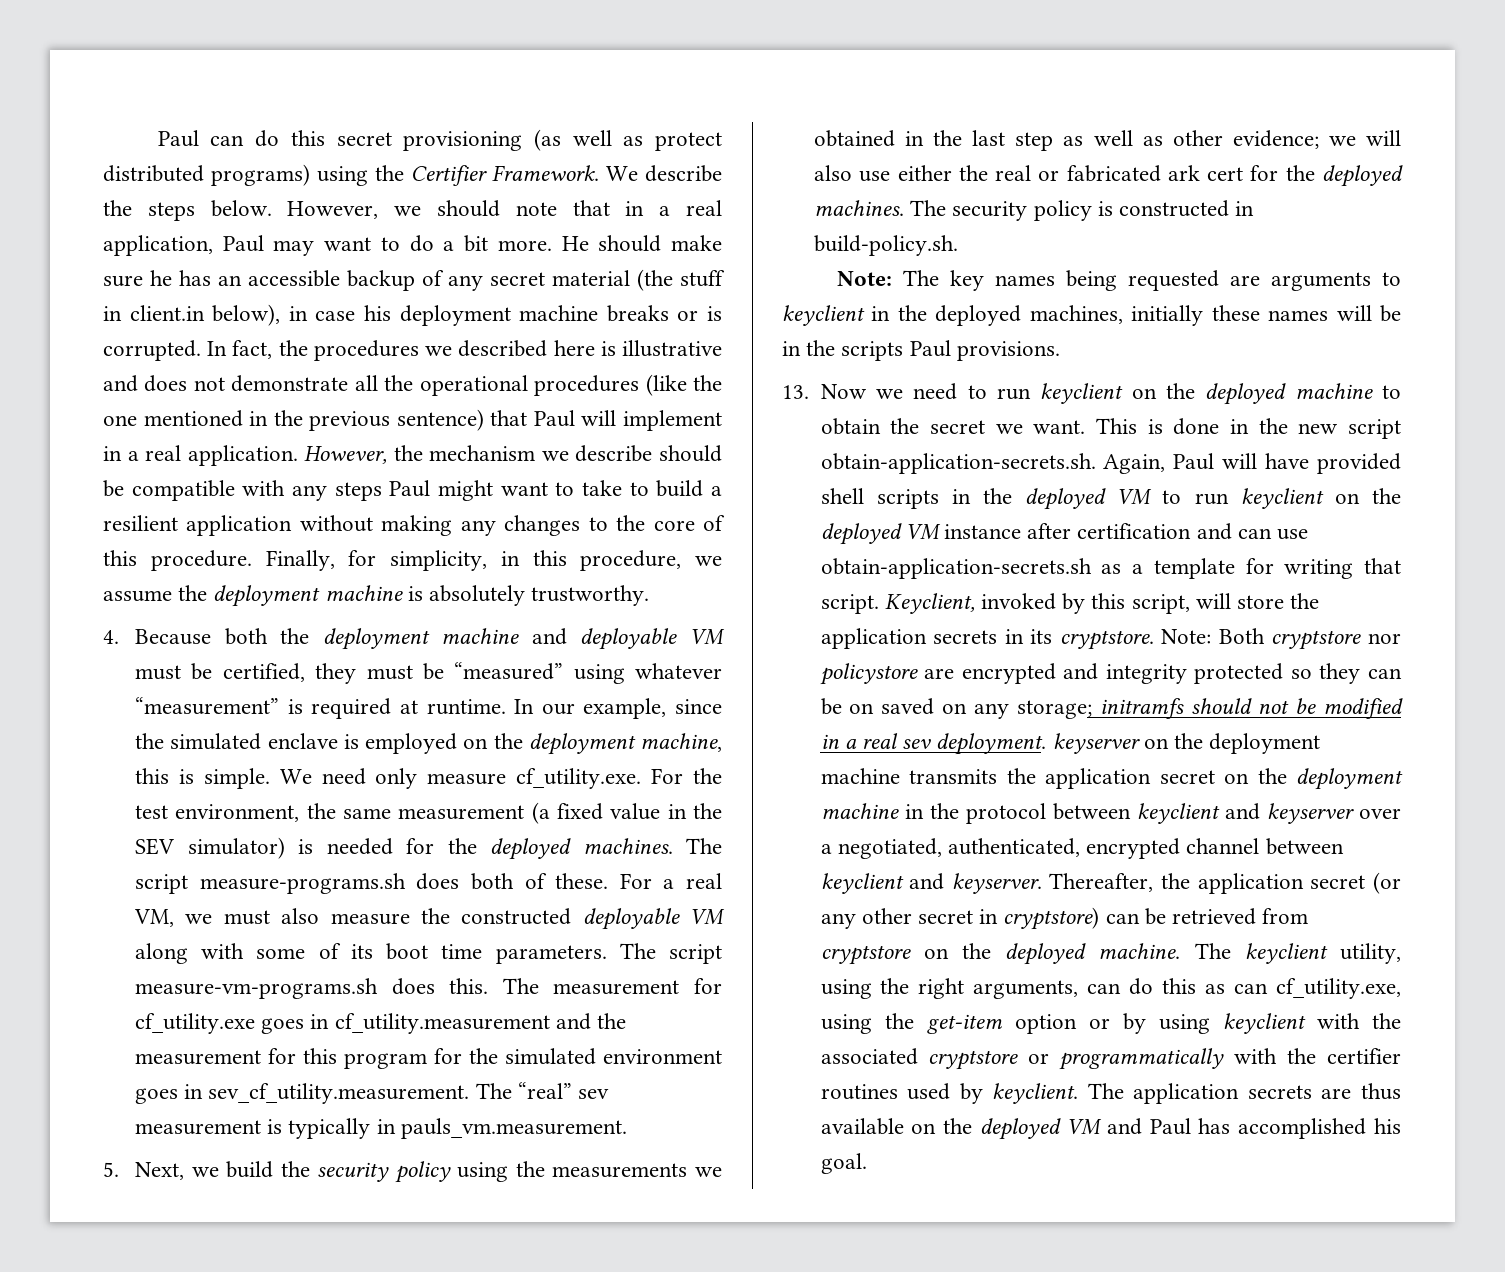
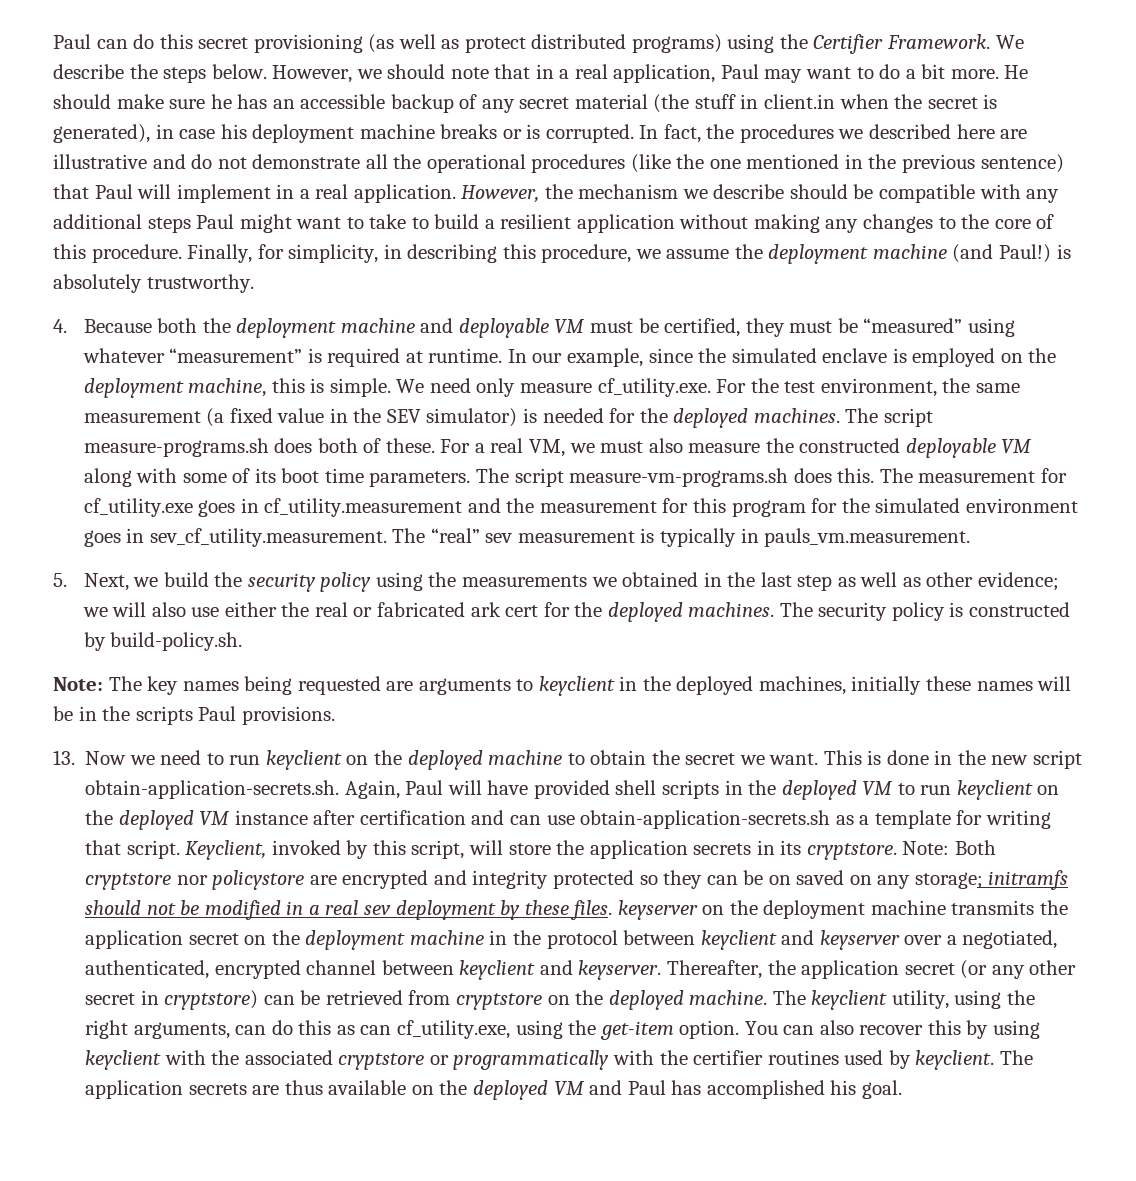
- He should make sure he has an accessible backup of any secret material (the stuff in client.in below), in case his deployment machine breaks or is corrupted.
+ He should make sure he has an accessible backup of any secret material (the stuff in client.in when the secret is generated), in case his deployment machine breaks or is corrupted.
- In fact, the procedures we described here is illustrative and does not demonstrate all the operational procedures (like the one mentioned in the previous sentence) that Paul will implement in a real application.
+ In fact, the procedures we described here are illustrative and do not demonstrate all the operational procedures (like the one mentioned in the previous sentence) that Paul will implement in a real application.
- However, the mechanism we describe should be compatible with any steps Paul might want to take to build a resilient application without making any changes to the core of this procedure.
+ However, the mechanism we describe should be compatible with any additional steps Paul might want to take to build a resilient application without making any changes to the core of this procedure.
- Finally, for simplicity, in this procedure, we assume the deployment machine is absolutely trustworthy.
+ Finally, for simplicity, in describing this procedure, we assume the deployment machine (and Paul!) is absolutely trustworthy.
- The security policy is constructed in build-policy.sh.
+ The security policy is constructed by build-policy.sh.
- Note: Both cryptstore nor policystore are encrypted and integrity protected so they can be on saved on any storage; initramfs should not be modified in a real sev deployment. keyserver on the deployment machine transmits the application secret on the deployment machine in the protocol between keyclient and keyserver over a negotiated, authenticated, encrypted channel between keyclient and keyserver.
+ Note: Both cryptstore nor policystore are encrypted and integrity protected so they can be on saved on any storage; initramfs should not be modified in a real sev deployment by these files. keyserver on the deployment machine transmits the application secret on the deployment machine in the protocol between keyclient and keyserver over a negotiated, authenticated, encrypted channel between keyclient and keyserver.
- The keyclient utility, using the right arguments, can do this as can cf_utility.exe, using the get-item option or by using keyclient with the associated cryptstore or programmatically with the certifier routines used by keyclient.
+ The keyclient utility, using the right arguments, can do this as can cf_utility.exe, using the get-item option. You can also recover this by using keyclient with the associated cryptstore or programmatically with the certifier routines used by keyclient.

